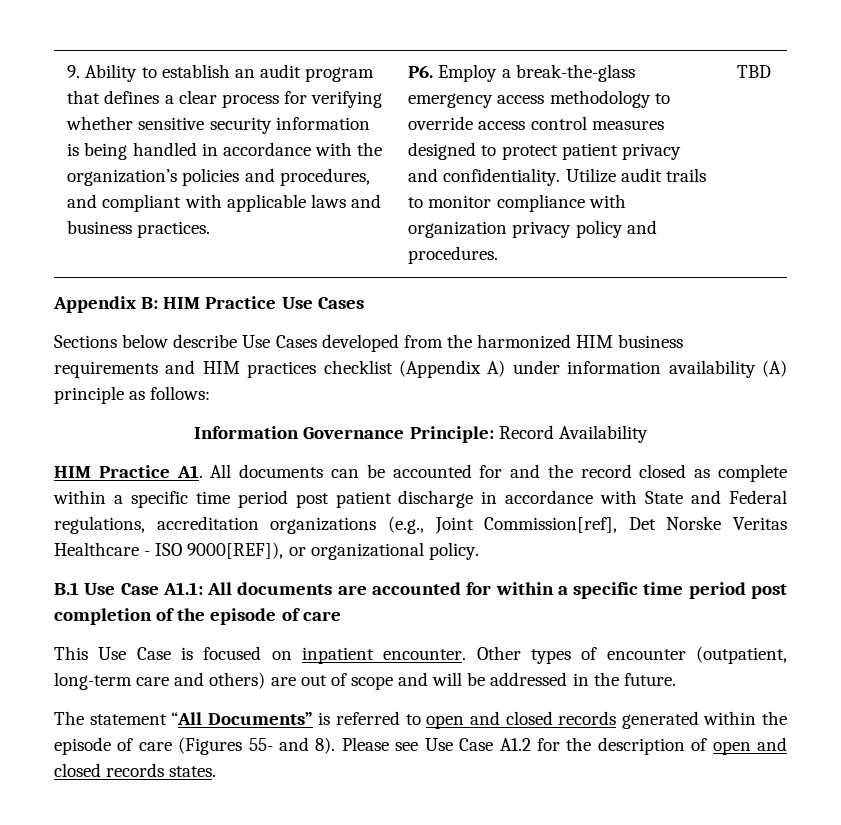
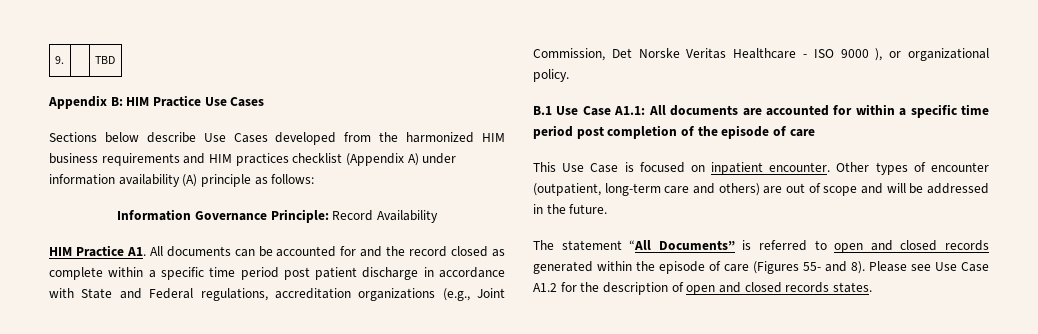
- 9. Ability to establish an audit program that defines a clear process for verifying whether sensitive security information is being handled in accordance with the organization’s policies and procedures, and compliant with applicable laws and business practices. | P6. Employ a break-the-glass emergency access methodology to override access control measures designed to protect patient privacy and confidentiality. Utilize audit trails to monitor compliance with organization privacy policy and procedures.
+ 9.
- HIM Practice A1. All documents can be accounted for and the record closed as complete within a specific time period post patient discharge in accordance with State and Federal regulations, accreditation organizations (e.g., Joint Commission[ref], Det Norske Veritas Healthcare - ISO 9000[REF]), or organizational policy.
+ HIM Practice A1. All documents can be accounted for and the record closed as complete within a specific time period post patient discharge in accordance with State and Federal regulations, accreditation organizations (e.g., Joint Commission, Det Norske Veritas Healthcare - ISO 9000 ), or organizational policy.

